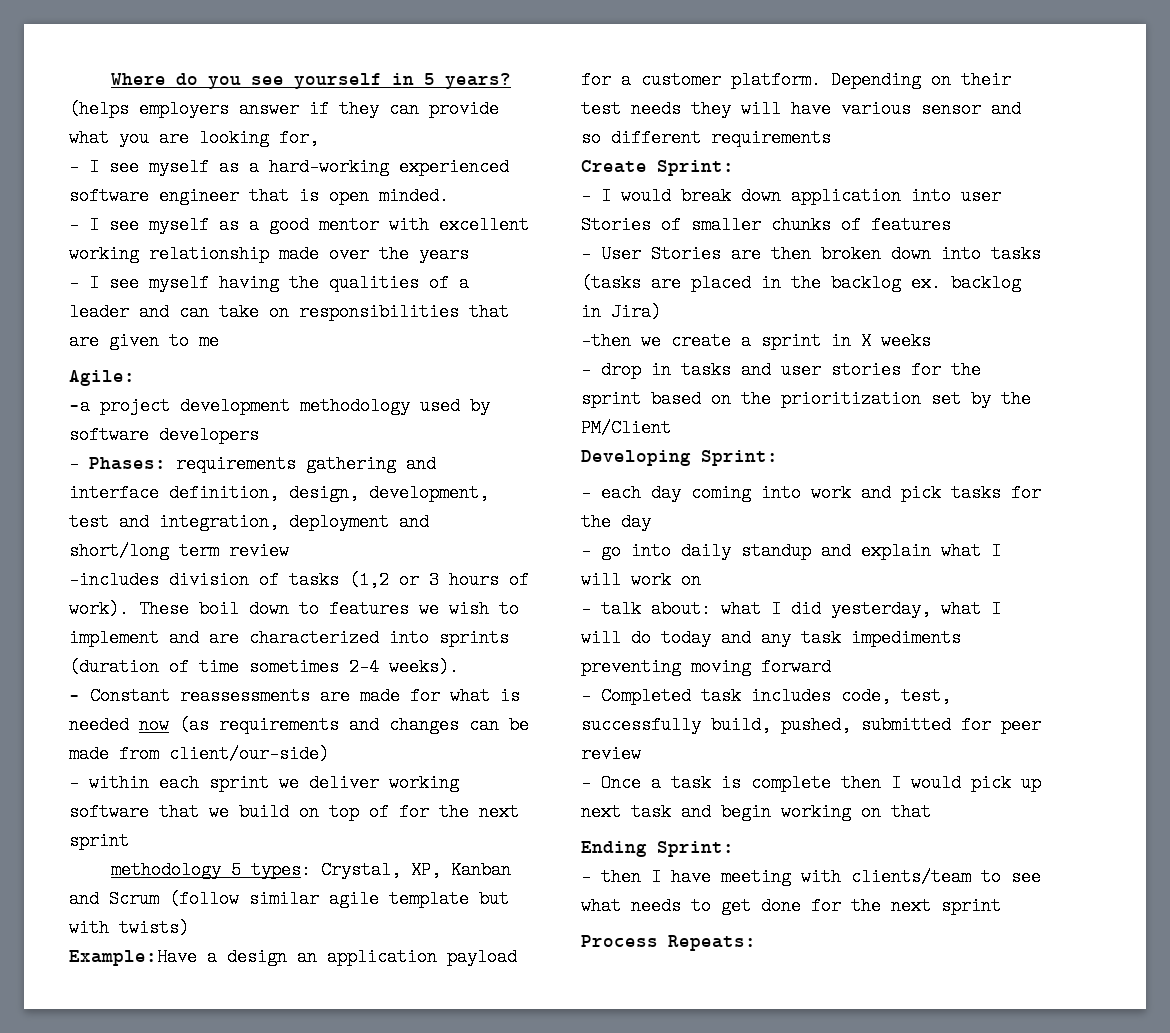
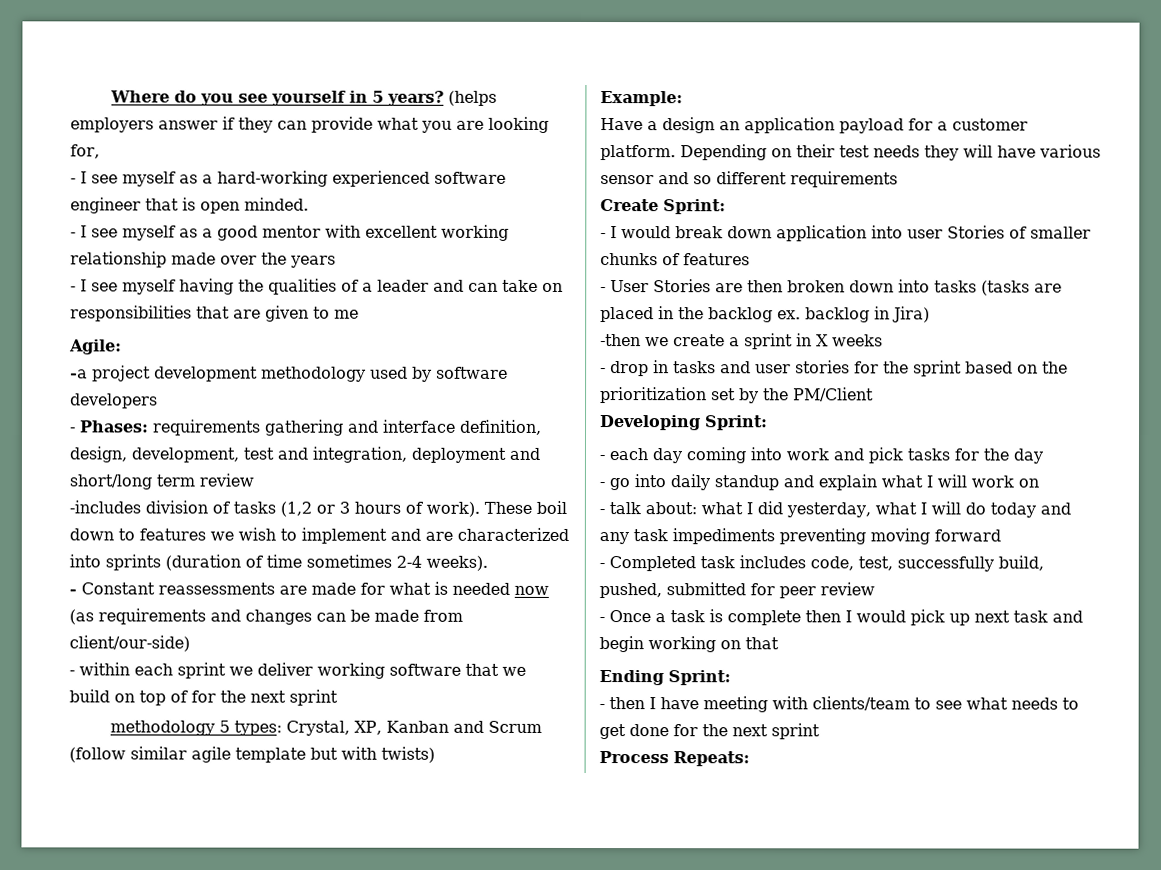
- Example:Have a design an application payload for a customer platform.
+ Example:
+ Have a design an application payload for a customer platform.

